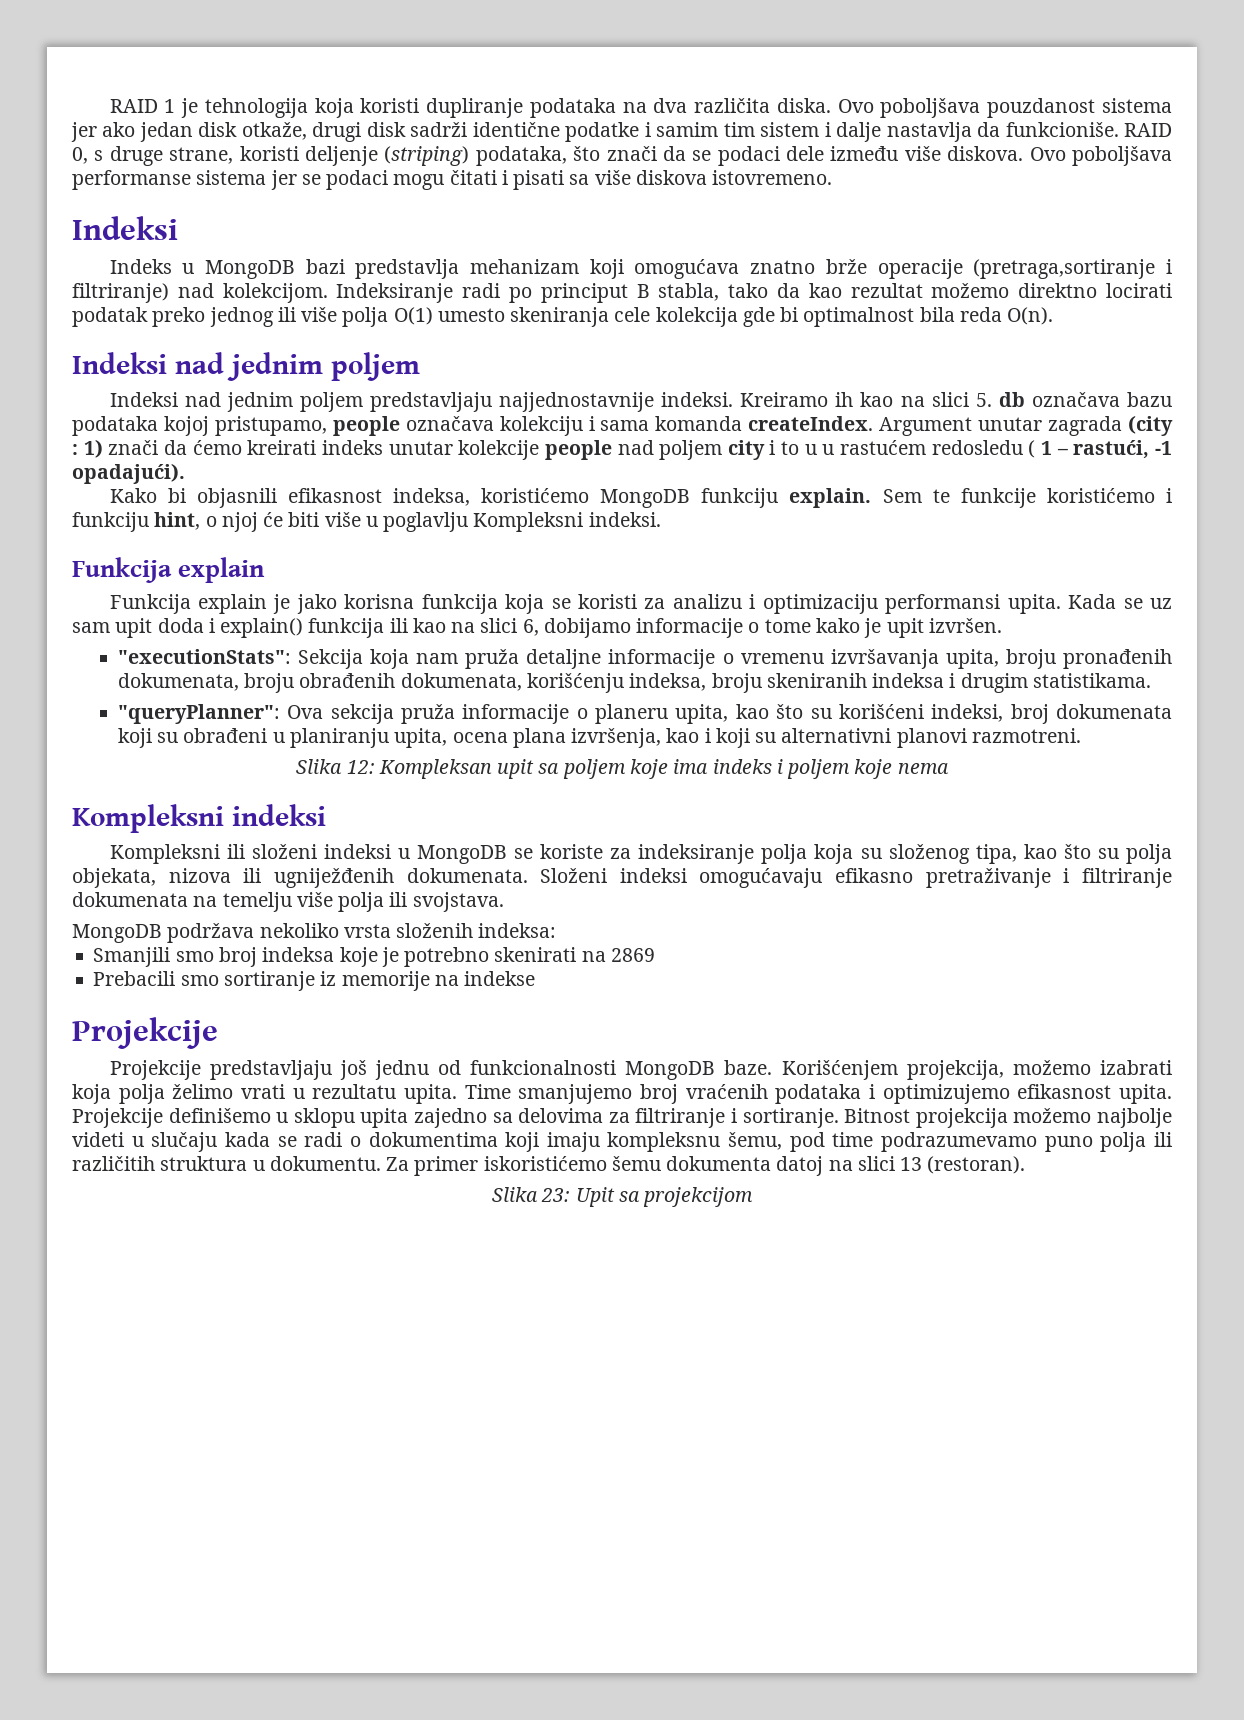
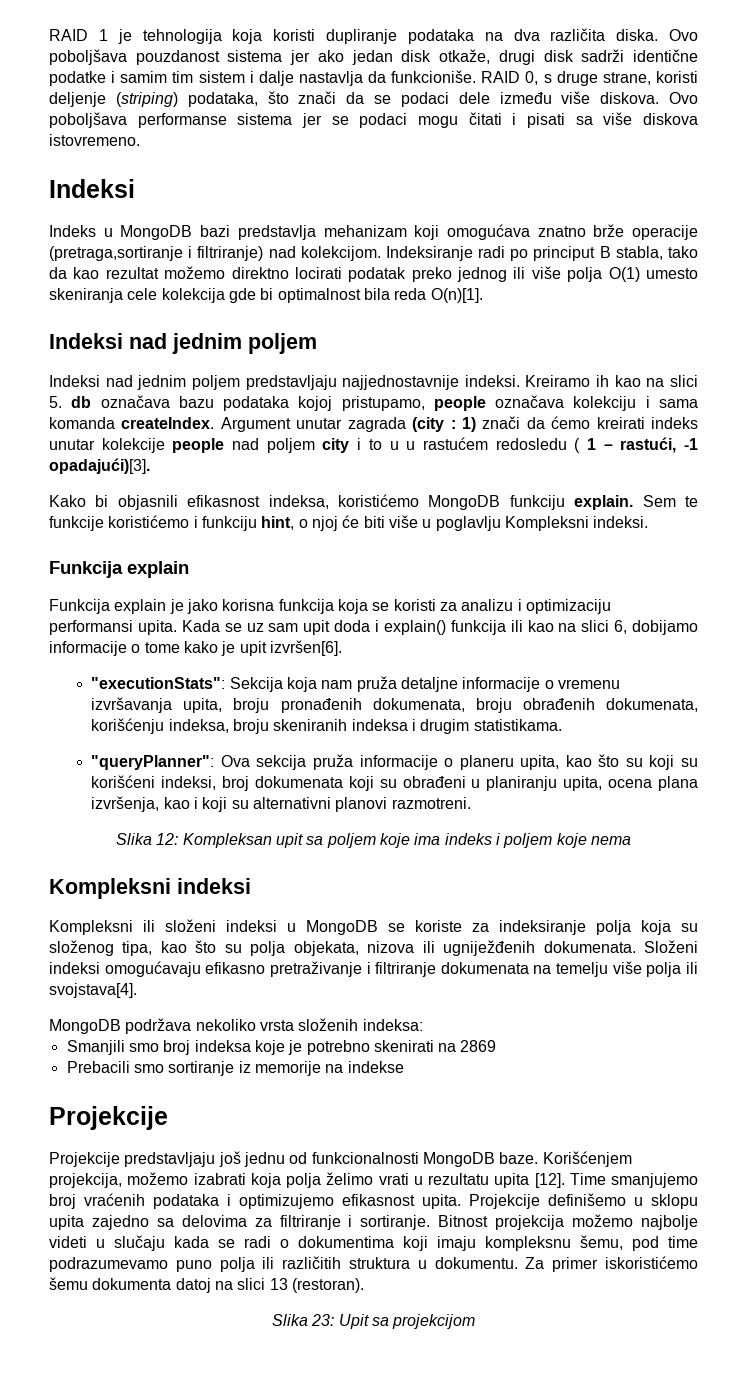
- Indeksiranje radi po principut B stabla, tako da kao rezultat možemo direktno locirati podatak preko jednog ili više polja O(1) umesto skeniranja cele kolekcija gde bi optimalnost bila reda O(n).
+ Indeksiranje radi po principut B stabla, tako da kao rezultat možemo direktno locirati podatak preko jednog ili više polja O(1) umesto skeniranja cele kolekcija gde bi optimalnost bila reda O(n)[1].
- Argument unutar zagrada (city : 1) znači da ćemo kreirati indeks unutar kolekcije people nad poljem city i to u u rastućem redosledu ( 1 – rastući, -1 opadajući).
+ Argument unutar zagrada (city : 1) znači da ćemo kreirati indeks unutar kolekcije people nad poljem city i to u u rastućem redosledu ( 1 – rastući, -1 opadajući)[3].
- Kada se uz sam upit doda i explain() funkcija ili kao na slici 6, dobijamo informacije o tome kako je upit izvršen.
+ Kada se uz sam upit doda i explain() funkcija ili kao na slici 6, dobijamo informacije o tome kako je upit izvršen[6].
- "queryPlanner": Ova sekcija pruža informacije o planeru upita, kao što su korišćeni indeksi, broj dokumenata koji su obrađeni u planiranju upita, ocena plana izvršenja, kao i koji su alternativni planovi razmotreni.
+ "queryPlanner": Ova sekcija pruža informacije o planeru upita, kao što su koji su korišćeni indeksi, broj dokumenata koji su obrađeni u planiranju upita, ocena plana izvršenja, kao i koji su alternativni planovi razmotreni.
- Složeni indeksi omogućavaju efikasno pretraživanje i filtriranje dokumenata na temelju više polja ili svojstava.
+ Složeni indeksi omogućavaju efikasno pretraživanje i filtriranje dokumenata na temelju više polja ili svojstava[4].
- Korišćenjem projekcija, možemo izabrati koja polja želimo vrati u rezultatu upita.
+ Korišćenjem projekcija, možemo izabrati koja polja želimo vrati u rezultatu upita [12].

